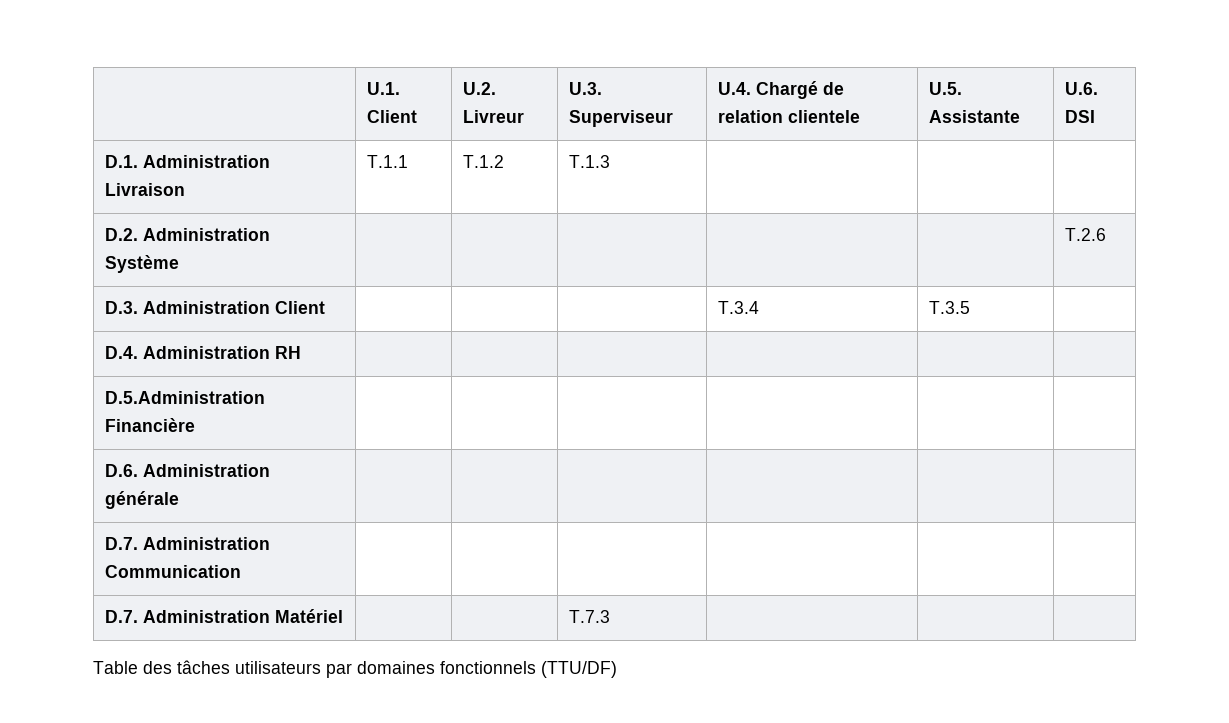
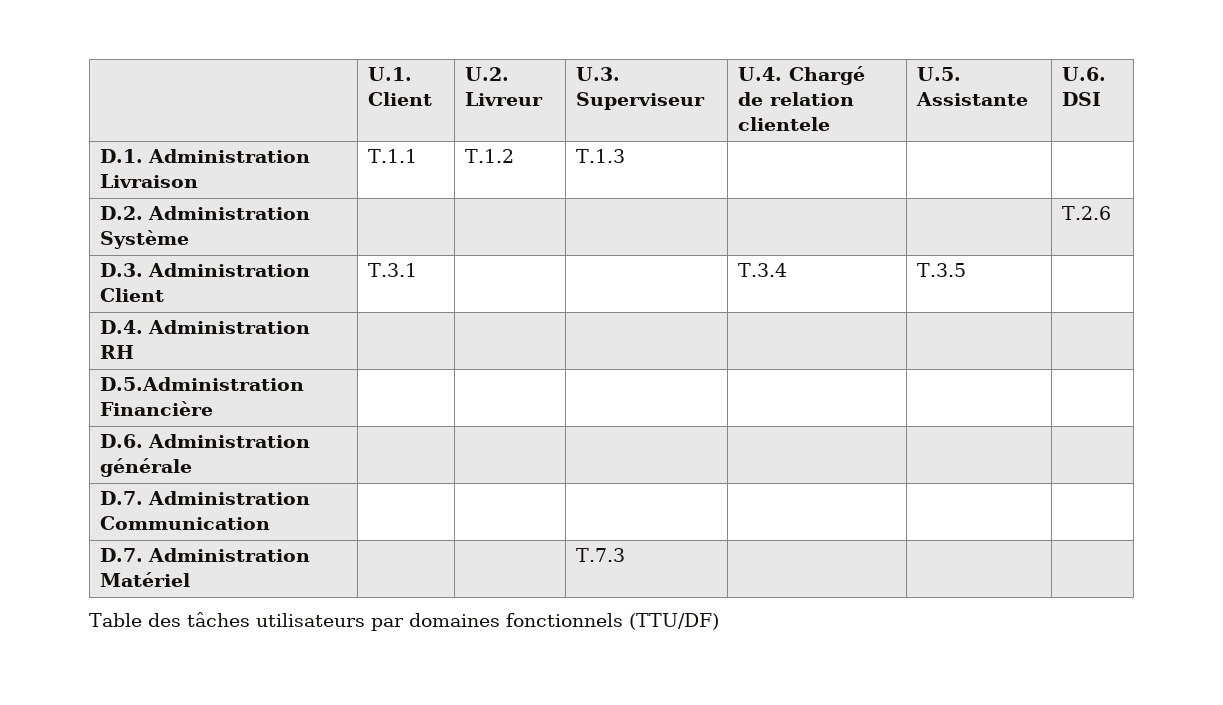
- D.3. Administration Client | | | | T.3.4 | T.3.5 |
+ D.3. Administration Client | T.3.1 | | | T.3.4 | T.3.5 |

